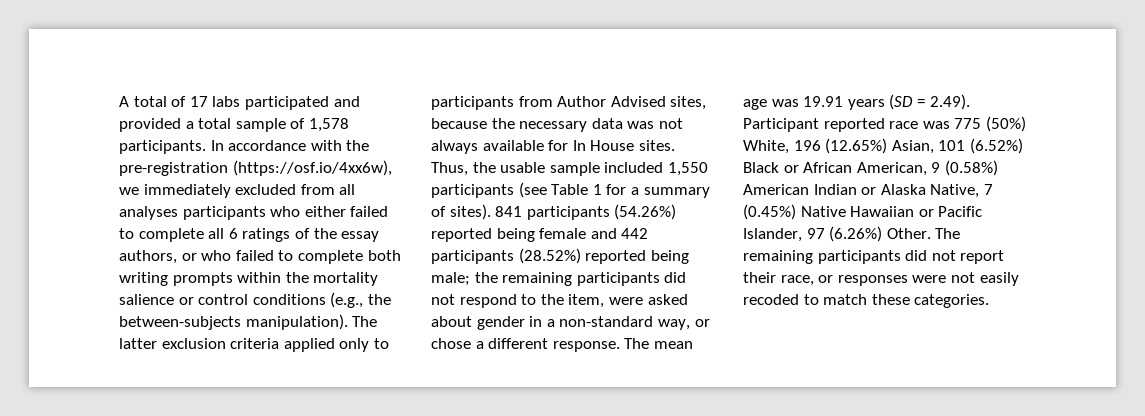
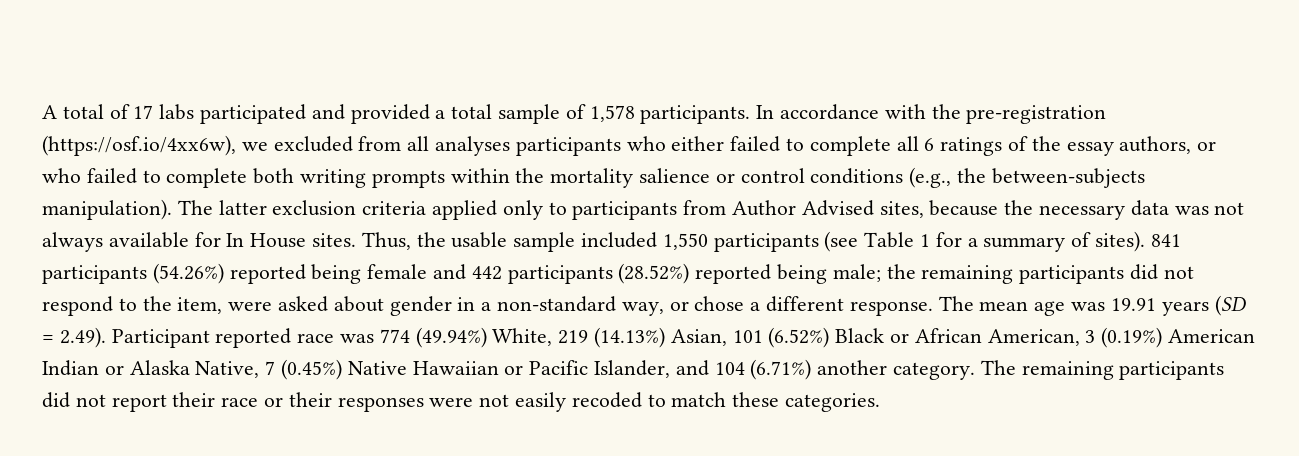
- In accordance with the pre-registration (https://osf.io/4xx6w), we immediately excluded from all analyses participants who either failed to complete all 6 ratings of the essay authors, or who failed to complete both writing prompts within the mortality salience or control conditions (e.g., the between-subjects manipulation).
+ In accordance with the pre-registration (https://osf.io/4xx6w), we excluded from all analyses participants who either failed to complete all 6 ratings of the essay authors, or who failed to complete both writing prompts within the mortality salience or control conditions (e.g., the between-subjects manipulation).
- The mean age was 19.91 years (SD = 2.49). Participant reported race was 775 (50%) White, 196 (12.65%) Asian, 101 (6.52%) Black or African American, 9 (0.58%) American Indian or Alaska Native, 7 (0.45%) Native Hawaiian or Pacific Islander, 97 (6.26%) Other.
+ The mean age was 19.91 years (SD = 2.49). Participant reported race was 774 (49.94%) White, 219 (14.13%) Asian, 101 (6.52%) Black or African American, 3 (0.19%) American Indian or Alaska Native, 7 (0.45%) Native Hawaiian or Pacific Islander, and 104 (6.71%) another category.
- The remaining participants did not report their race, or responses were not easily recoded to match these categories.
+ The remaining participants did not report their race or their responses were not easily recoded to match these categories.

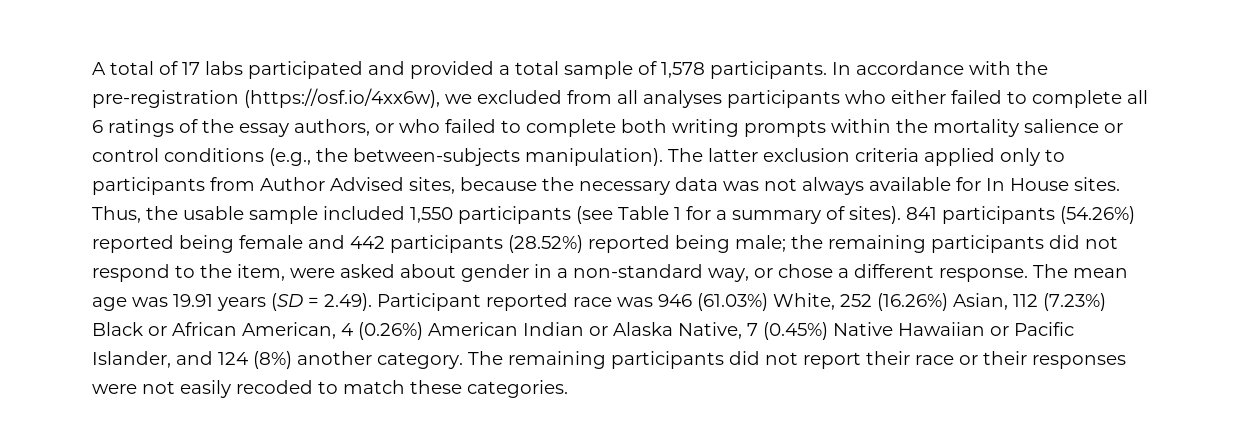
- The mean age was 19.91 years (SD = 2.49). Participant reported race was 774 (49.94%) White, 219 (14.13%) Asian, 101 (6.52%) Black or African American, 3 (0.19%) American Indian or Alaska Native, 7 (0.45%) Native Hawaiian or Pacific Islander, and 104 (6.71%) another category.
+ The mean age was 19.91 years (SD = 2.49). Participant reported race was 946 (61.03%) White, 252 (16.26%) Asian, 112 (7.23%) Black or African American, 4 (0.26%) American Indian or Alaska Native, 7 (0.45%) Native Hawaiian or Pacific Islander, and 124 (8%) another category.

